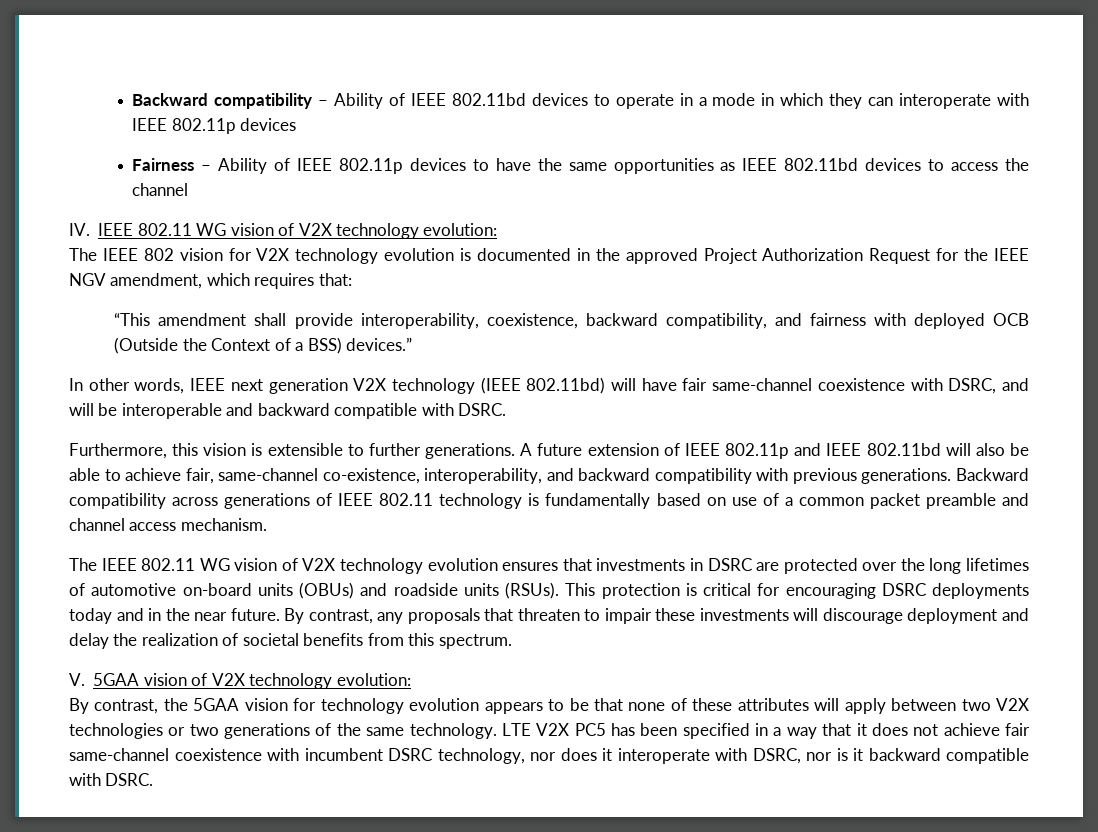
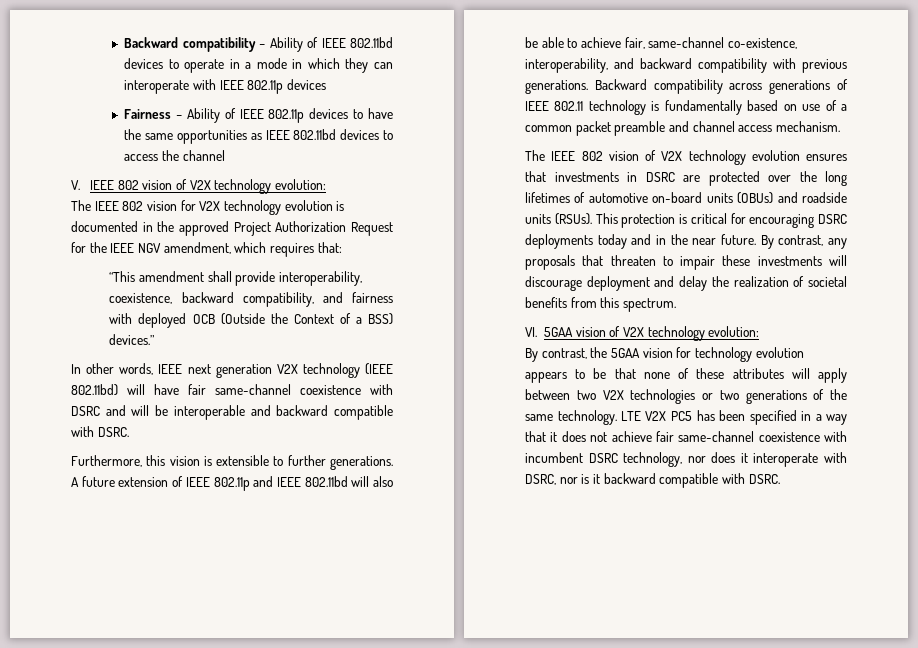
- IV. IEEE 802.11 WG vision of V2X technology evolution:
+ V. IEEE 802 vision of V2X technology evolution:
- In other words, IEEE next generation V2X technology (IEEE 802.11bd) will have fair same-channel coexistence with DSRC, and will be interoperable and backward compatible with DSRC.
+ In other words, IEEE next generation V2X technology (IEEE 802.11bd) will have fair same-channel coexistence with DSRC and will be interoperable and backward compatible with DSRC.
- The IEEE 802.11 WG vision of V2X technology evolution ensures that investments in DSRC are protected over the long lifetimes of automotive on-board units (OBUs) and roadside units (RSUs).
+ The IEEE 802 vision of V2X technology evolution ensures that investments in DSRC are protected over the long lifetimes of automotive on-board units (OBUs) and roadside units (RSUs).
- V. 5GAA vision of V2X technology evolution:
+ VI. 5GAA vision of V2X technology evolution:

